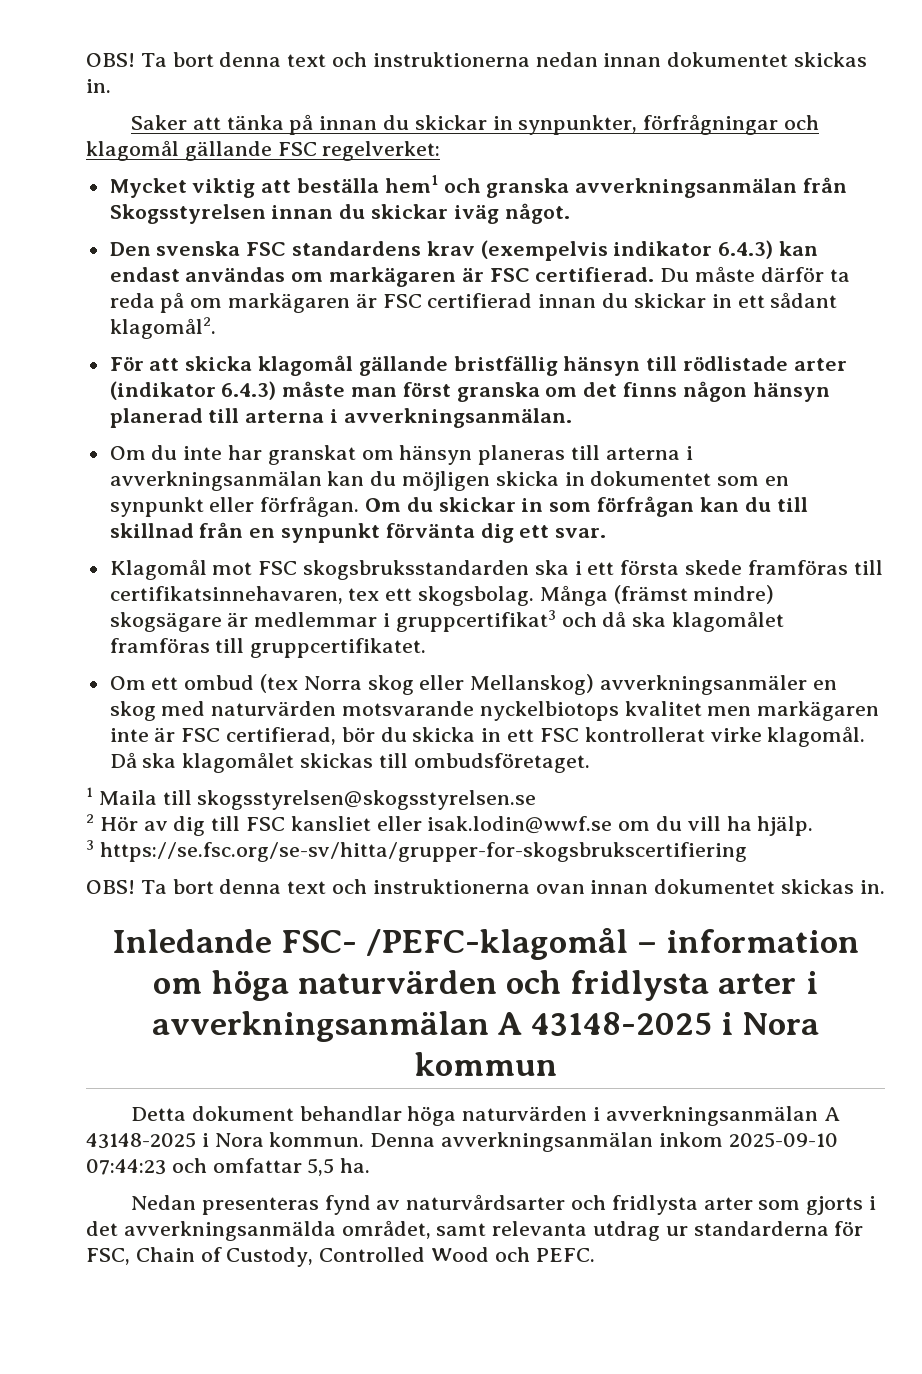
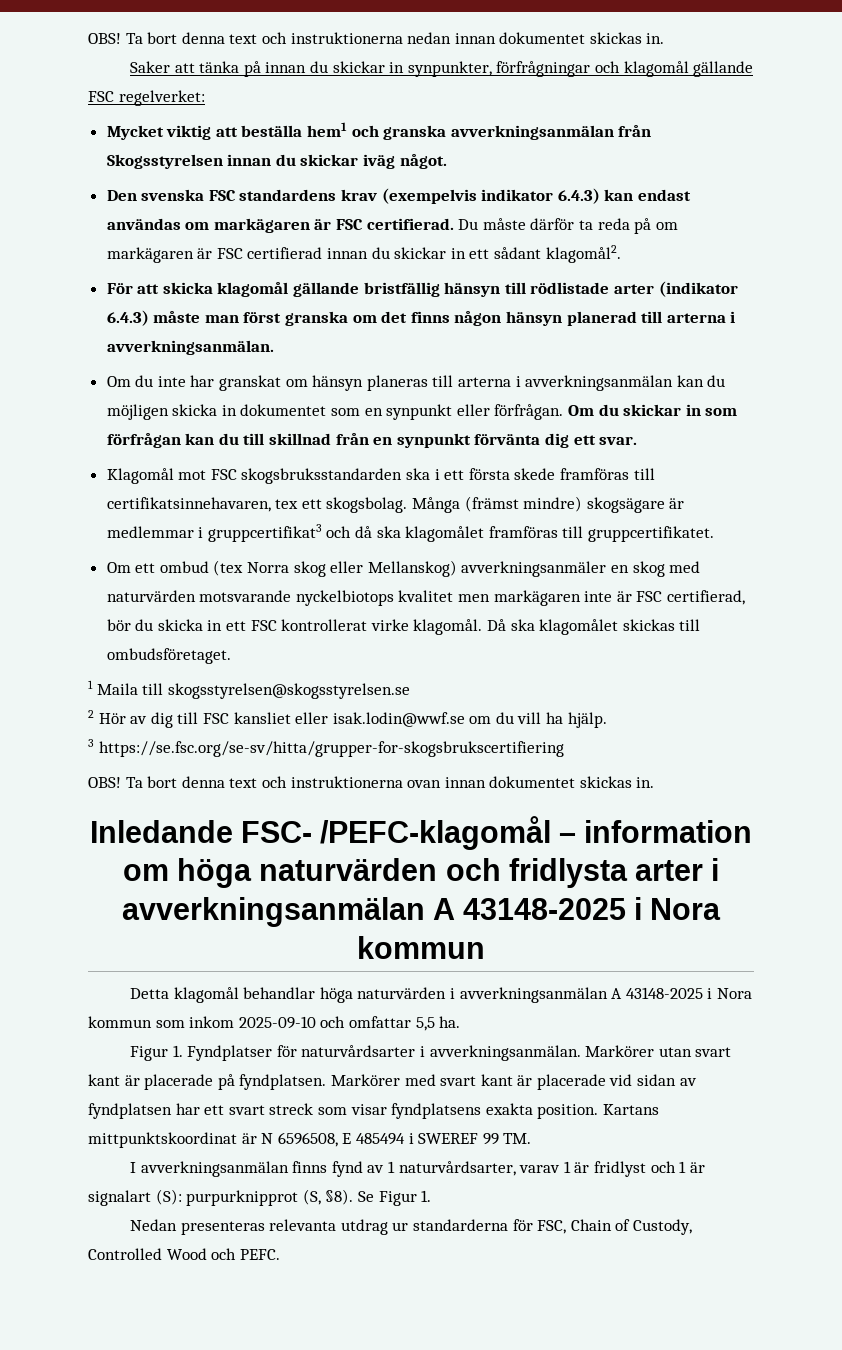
- Detta dokument behandlar höga naturvärden i avverkningsanmälan A 43148-2025 i Nora kommun. Denna avverkningsanmälan inkom 2025-09-10 07:44:23 och omfattar 5,5 ha.
+ Detta klagomål behandlar höga naturvärden i avverkningsanmälan A 43148-2025 i Nora kommun som inkom 2025-09-10 och omfattar 5,5 ha.
- Nedan presenteras fynd av naturvårdsarter och fridlysta arter som gjorts i det avverkningsanmälda området, samt relevanta utdrag ur standarderna för FSC, Chain of Custody, Controlled Wood och PEFC.
+ Figur 1. Fyndplatser för naturvårdsarter i avverkningsanmälan. Markörer utan svart kant är placerade på fyndplatsen. Markörer med svart kant är placerade vid sidan av fyndplatsen har ett svart streck som visar fyndplatsens exakta position. Kartans mittpunktskoordinat är N 6596508, E 485494 i SWEREF 99 TM.
+ I avverkningsanmälan finns fynd av 1 naturvårdsarter, varav 1 är fridlyst och 1 är signalart (S): purpurknipprot (S, §8). Se Figur 1.
+ Nedan presenteras relevanta utdrag ur standarderna för FSC, Chain of Custody, Controlled Wood och PEFC.

